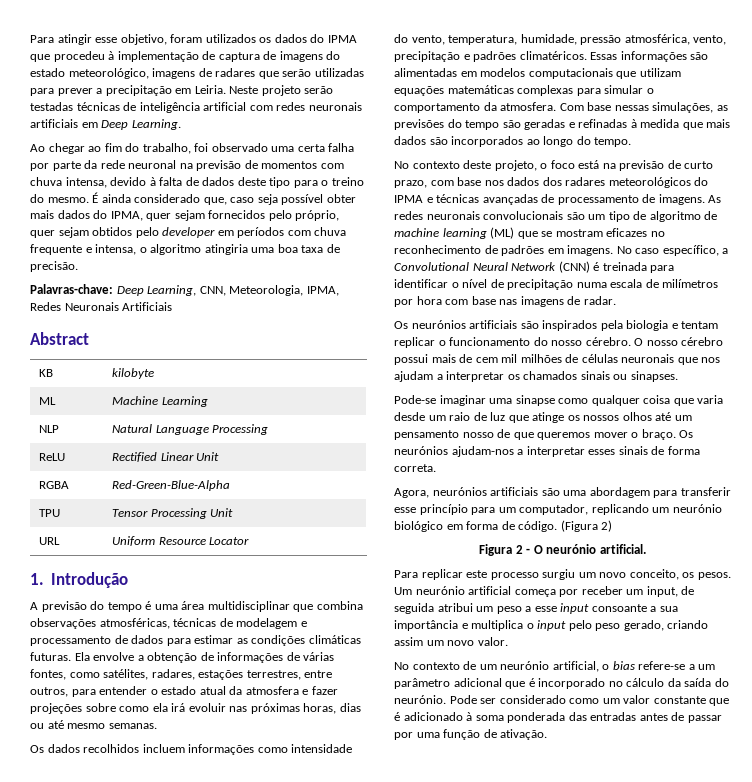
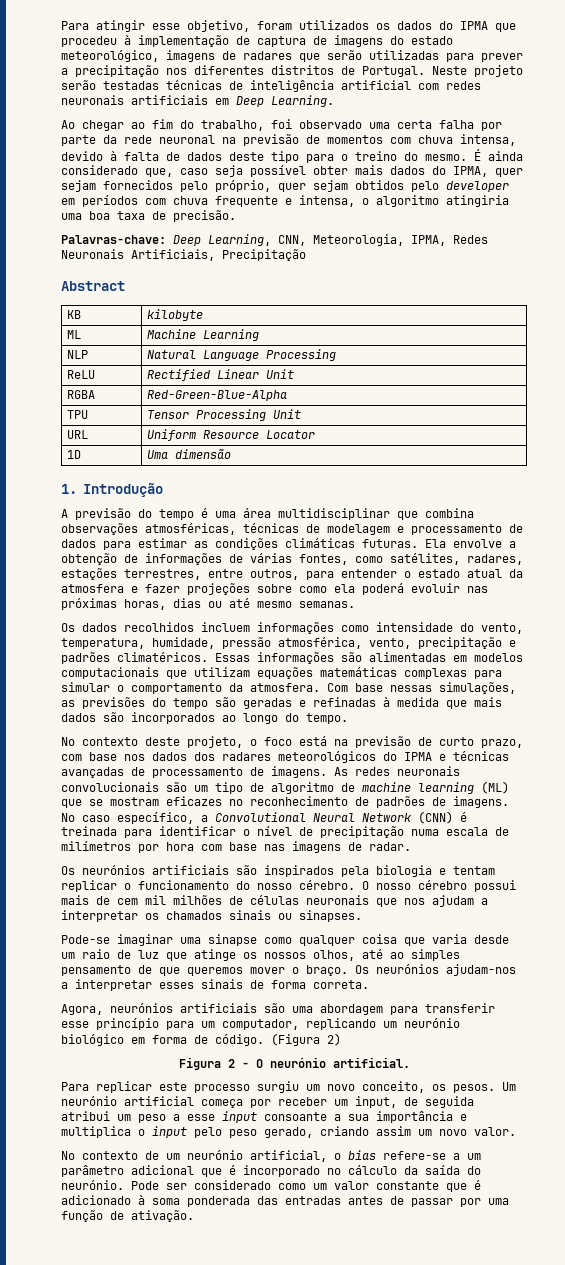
- Para atingir esse objetivo, foram utilizados os dados do IPMA que procedeu à implementação de captura de imagens do estado meteorológico, imagens de radares que serão utilizadas para prever a precipitação em Leiria.
+ Para atingir esse objetivo, foram utilizados os dados do IPMA que procedeu à implementação de captura de imagens do estado meteorológico, imagens de radares que serão utilizadas para prever a precipitação nos diferentes distritos de Portugal.
- Palavras-chave: Deep Learning, CNN, Meteorologia, IPMA, Redes Neuronais Artificiais
+ Palavras-chave: Deep Learning, CNN, Meteorologia, IPMA, Redes Neuronais Artificiais, Precipitação
+ 1D | Uma dimensão
- Ela envolve a obtenção de informações de várias fontes, como satélites, radares, estações terrestres, entre outros, para entender o estado atual da atmosfera e fazer projeções sobre como ela irá evoluir nas próximas horas, dias ou até mesmo semanas.
+ Ela envolve a obtenção de informações de várias fontes, como satélites, radares, estações terrestres, entre outros, para entender o estado atual da atmosfera e fazer projeções sobre como ela poderá evoluir nas próximas horas, dias ou até mesmo semanas.
- As redes neuronais convolucionais são um tipo de algoritmo de machine learning (ML) que se mostram eficazes no reconhecimento de padrões em imagens.
+ As redes neuronais convolucionais são um tipo de algoritmo de machine learning (ML) que se mostram eficazes no reconhecimento de padrões de imagens.
- Pode-se imaginar uma sinapse como qualquer coisa que varia desde um raio de luz que atinge os nossos olhos até um pensamento nosso de que queremos mover o braço.
+ Pode-se imaginar uma sinapse como qualquer coisa que varia desde um raio de luz que atinge os nossos olhos, até ao simples pensamento de que queremos mover o braço.

